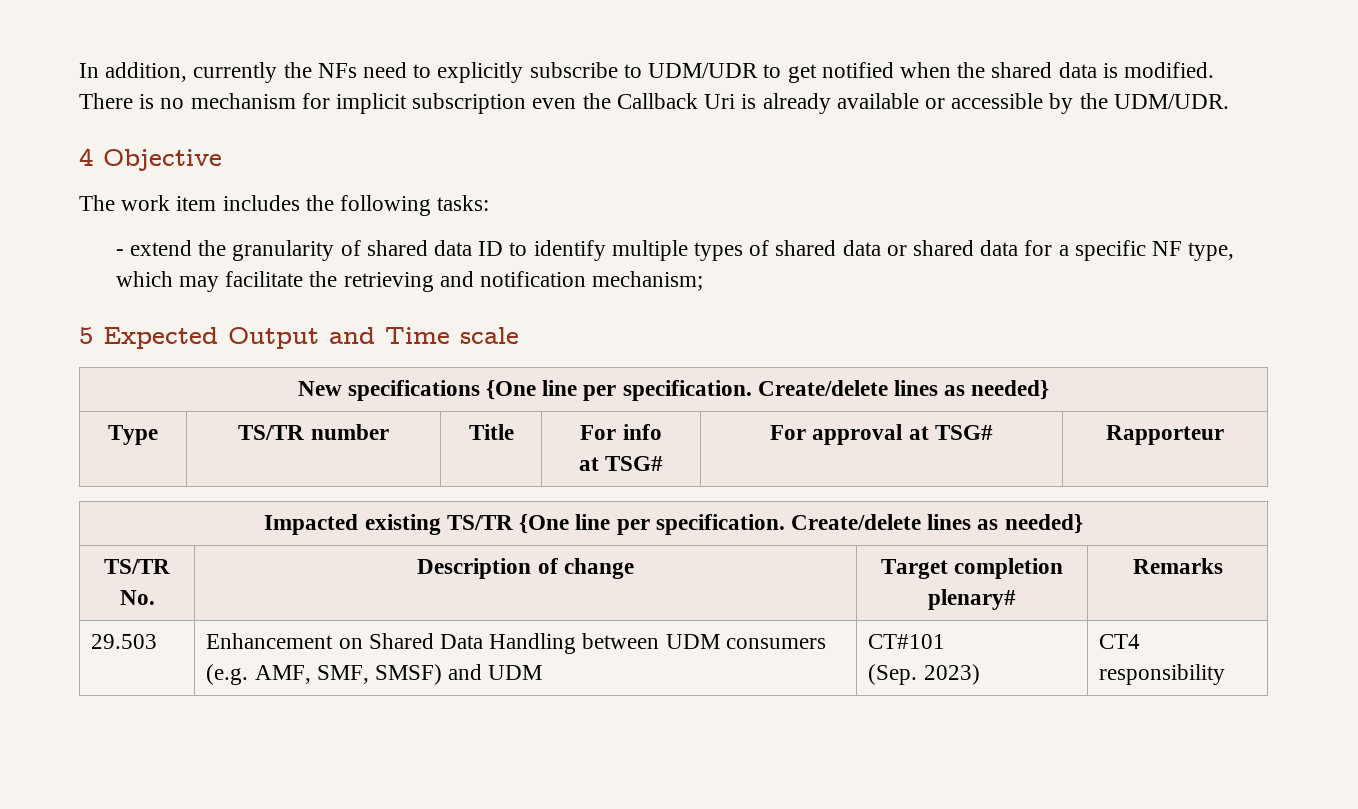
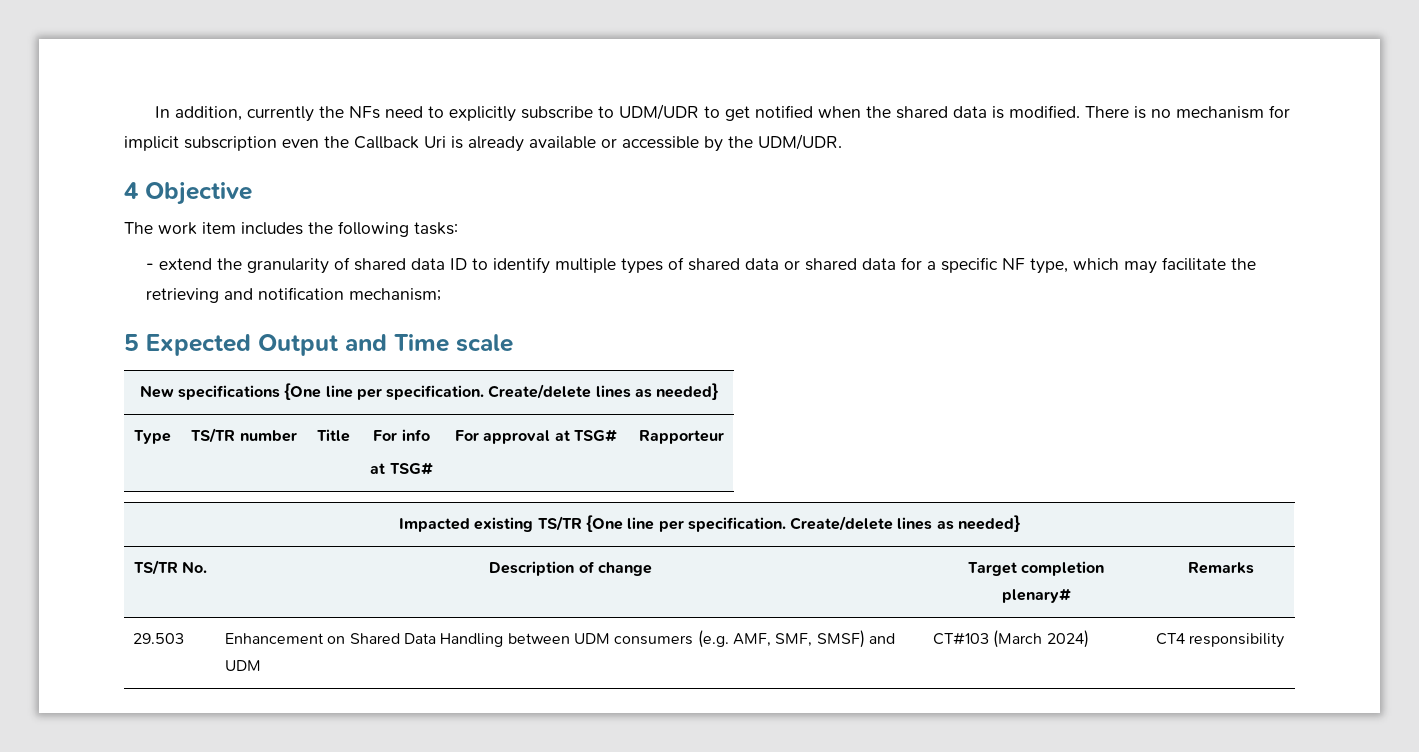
- 29.503 | Enhancement on Shared Data Handling between UDM consumers (e.g. AMF, SMF, SMSF) and UDM | CT#101
- (Sep. 2023) | CT4 responsibility
+ 29.503 | Enhancement on Shared Data Handling between UDM consumers (e.g. AMF, SMF, SMSF) and UDM | CT#103 (March 2024) | CT4 responsibility

